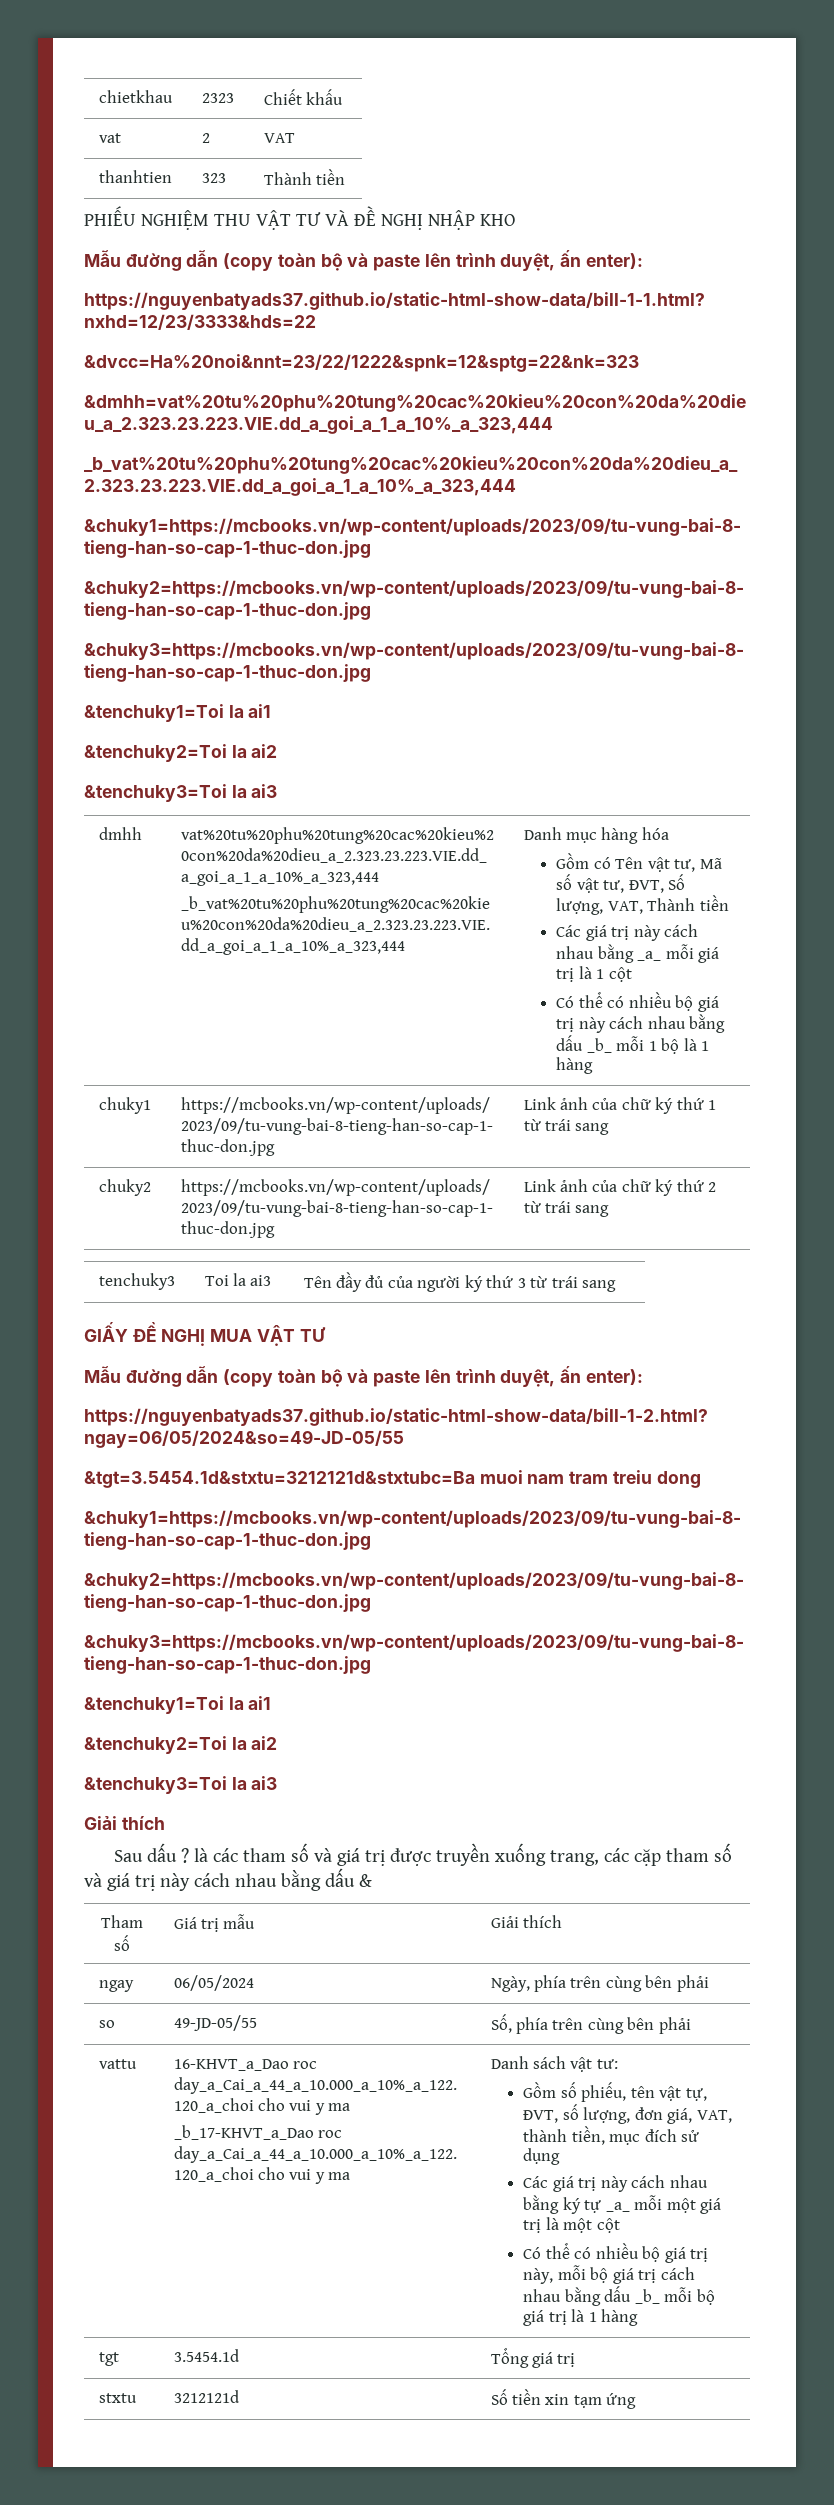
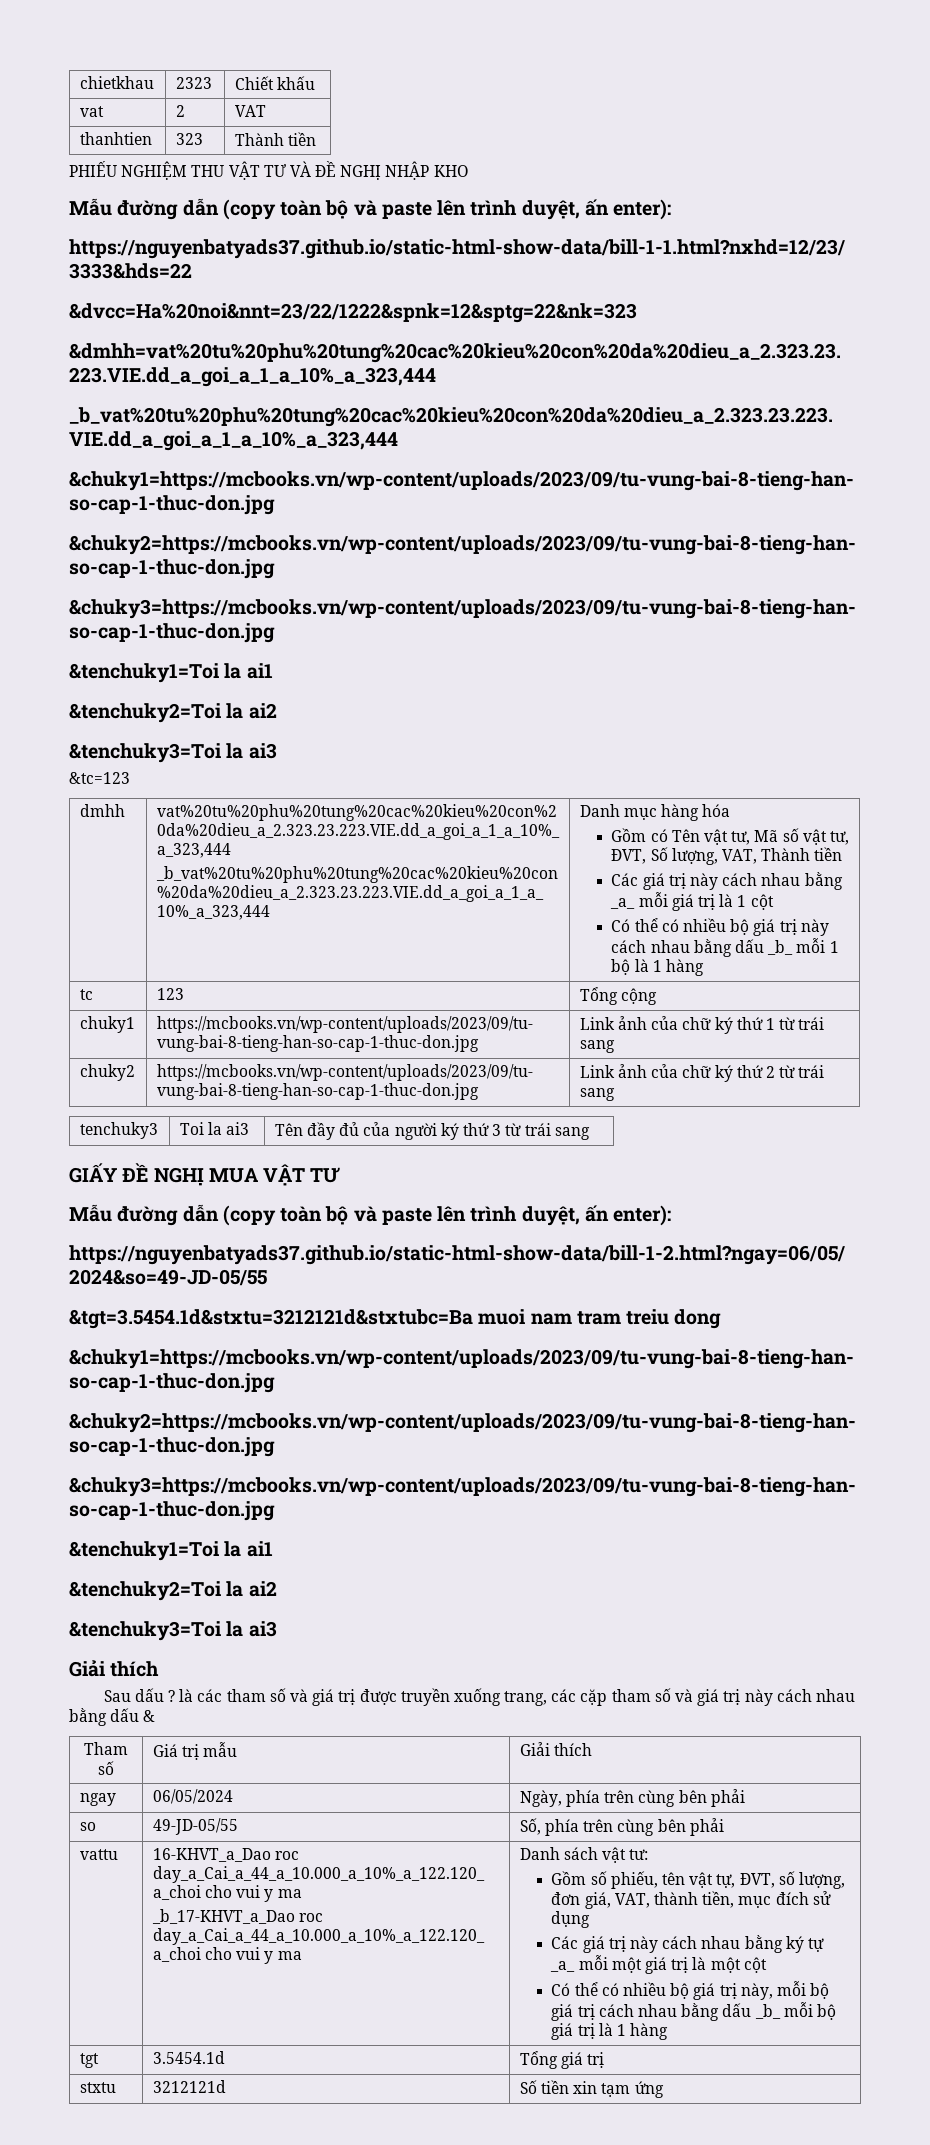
+ &tc=123
+ tc | 123 | Tổng cộng

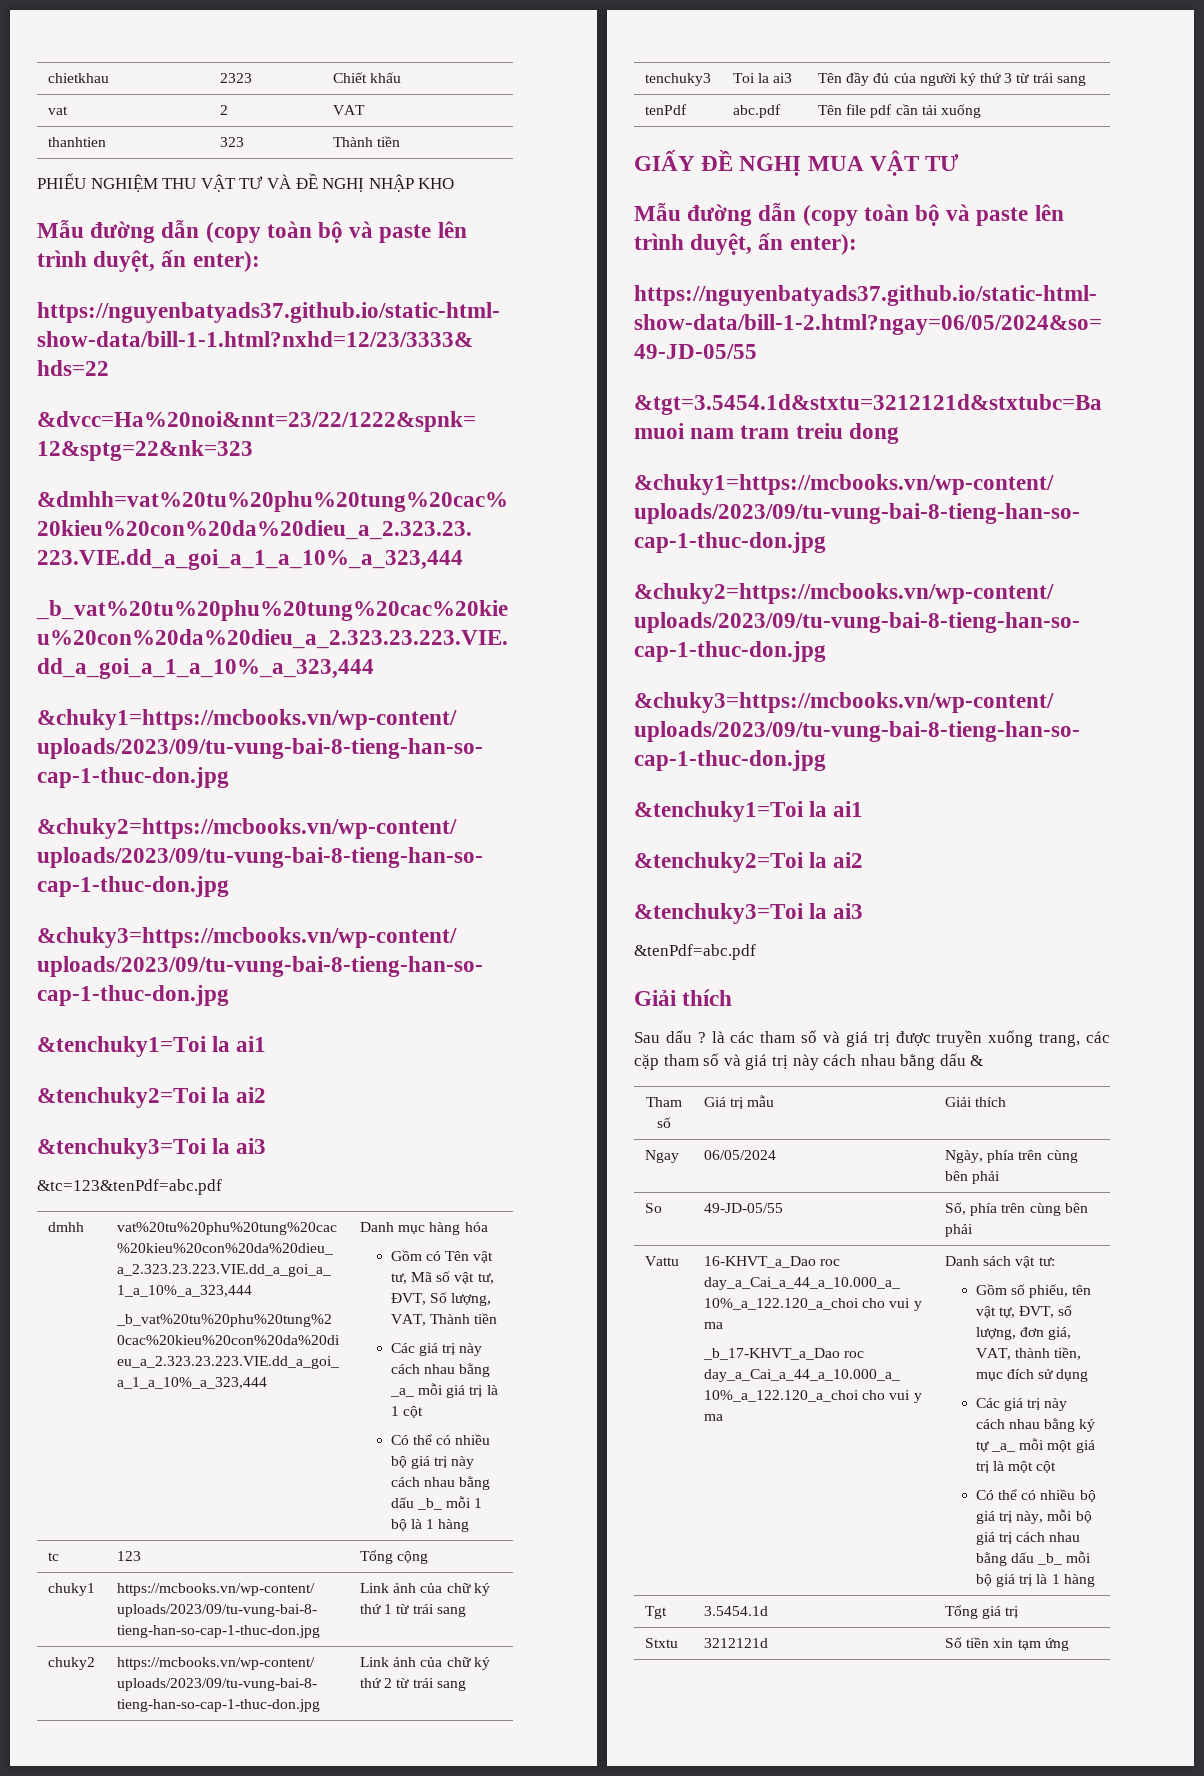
- &tc=123
+ &tc=123&tenPdf=abc.pdf
+ tenPdf | abc.pdf | Tên file pdf cần tải xuống
+ &tenPdf=abc.pdf
- ngay | 06/05/2024 | Ngày, phía trên cùng bên phải
+ Ngay | 06/05/2024 | Ngày, phía trên cùng bên phải
- so | 49-JD-05/55 | Số, phía trên cùng bên phải
+ So | 49-JD-05/55 | Số, phía trên cùng bên phải
- vattu
+ Vattu
- tgt | 3.5454.1d | Tổng giá trị
+ Tgt | 3.5454.1d | Tổng giá trị
- stxtu | 3212121d | Số tiền xin tạm ứng
+ Stxtu | 3212121d | Số tiền xin tạm ứng

